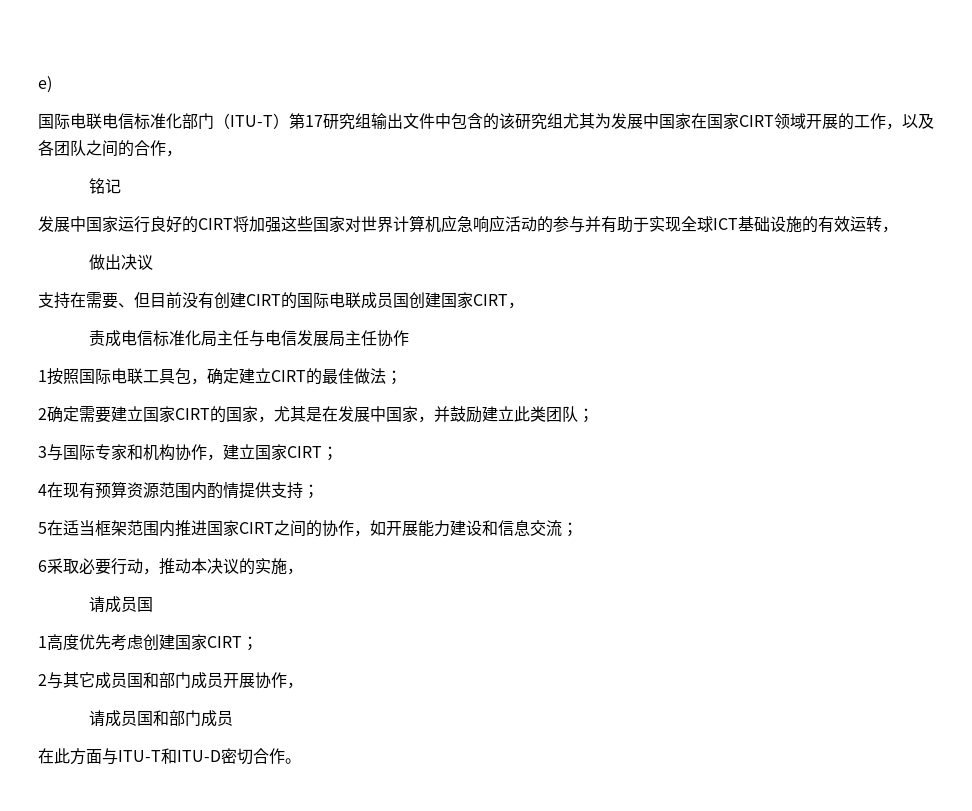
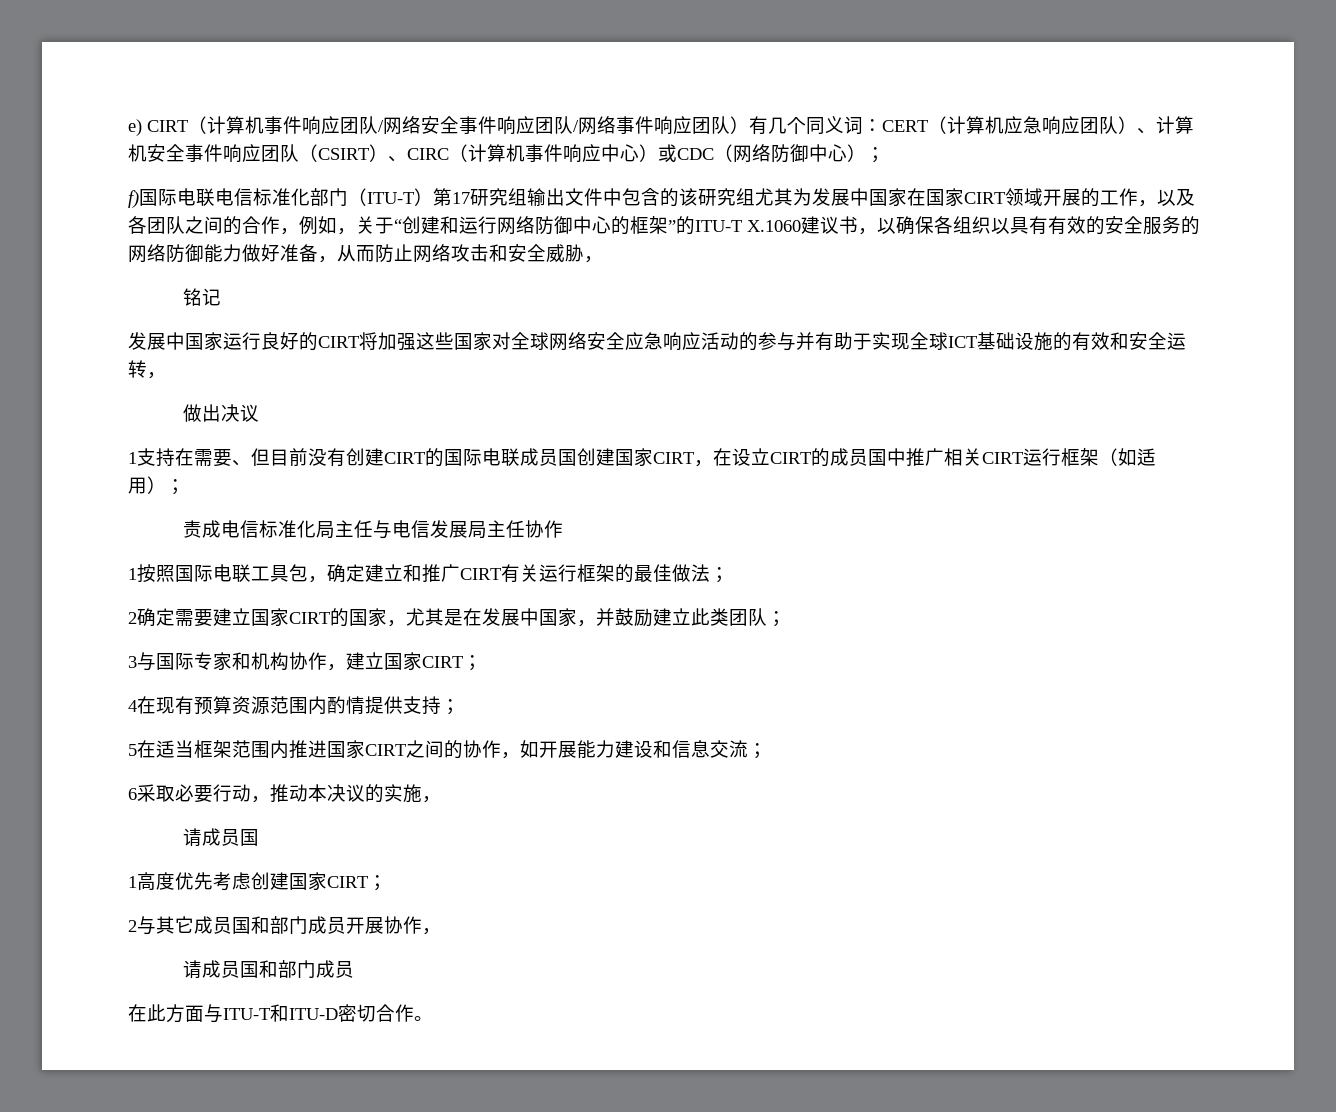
- e)
- 国际电联电信标准化部门（ITU-T）第17研究组输出文件中包含的该研究组尤其为发展中国家在国家CIRT领域开展的工作，以及各团队之间的合作，
+ e) CIRT（计算机事件响应团队/网络安全事件响应团队/网络事件响应团队）有几个同义词：CERT（计算机应急响应团队）、计算机安全事件响应团队（CSIRT）、CIRC（计算机事件响应中心）或CDC（网络防御中心）；
+ f)国际电联电信标准化部门（ITU-T）第17研究组输出文件中包含的该研究组尤其为发展中国家在国家CIRT领域开展的工作，以及各团队之间的合作，例如，关于“创建和运行网络防御中心的框架”的ITU-T X.1060建议书，以确保各组织以具有有效的安全服务的网络防御能力做好准备，从而防止网络攻击和安全威胁，
- 发展中国家运行良好的CIRT将加强这些国家对世界计算机应急响应活动的参与并有助于实现全球ICT基础设施的有效运转，
+ 发展中国家运行良好的CIRT将加强这些国家对全球网络安全应急响应活动的参与并有助于实现全球ICT基础设施的有效和安全运转，
- 支持在需要、但目前没有创建CIRT的国际电联成员国创建国家CIRT，
+ 1支持在需要、但目前没有创建CIRT的国际电联成员国创建国家CIRT，在设立CIRT的成员国中推广相关CIRT运行框架（如适用）；
- 1按照国际电联工具包，确定建立CIRT的最佳做法；
+ 1按照国际电联工具包，确定建立和推广CIRT有关运行框架的最佳做法；

